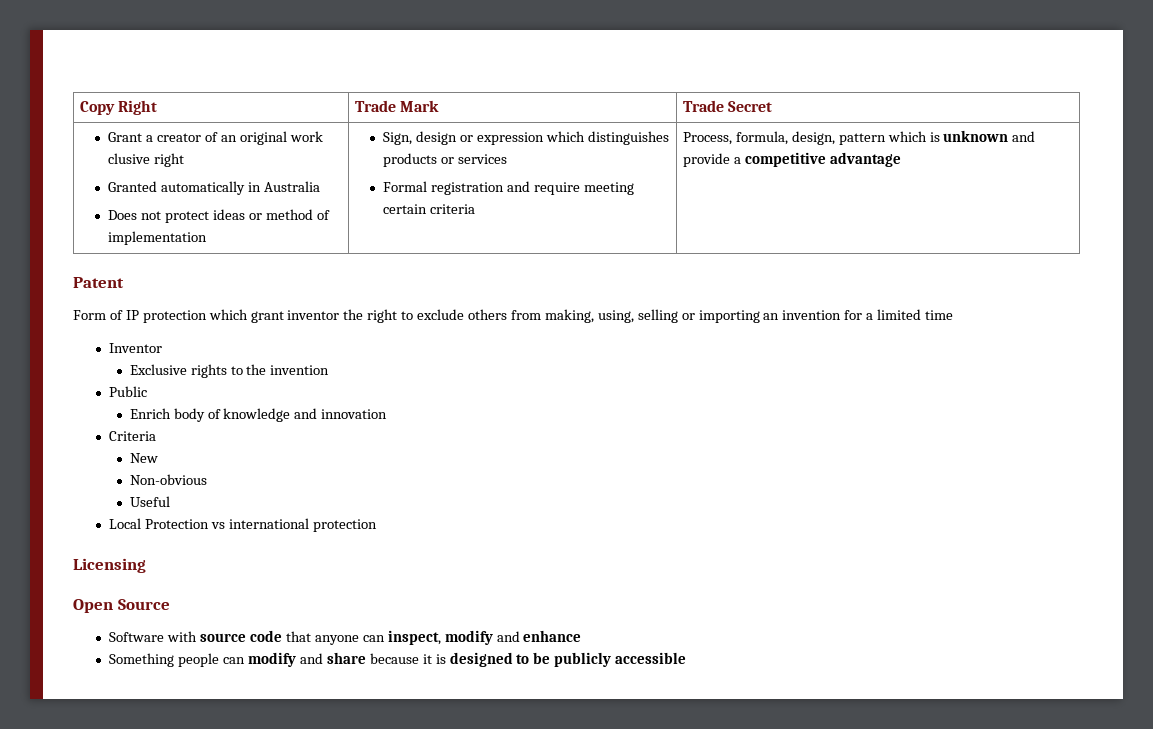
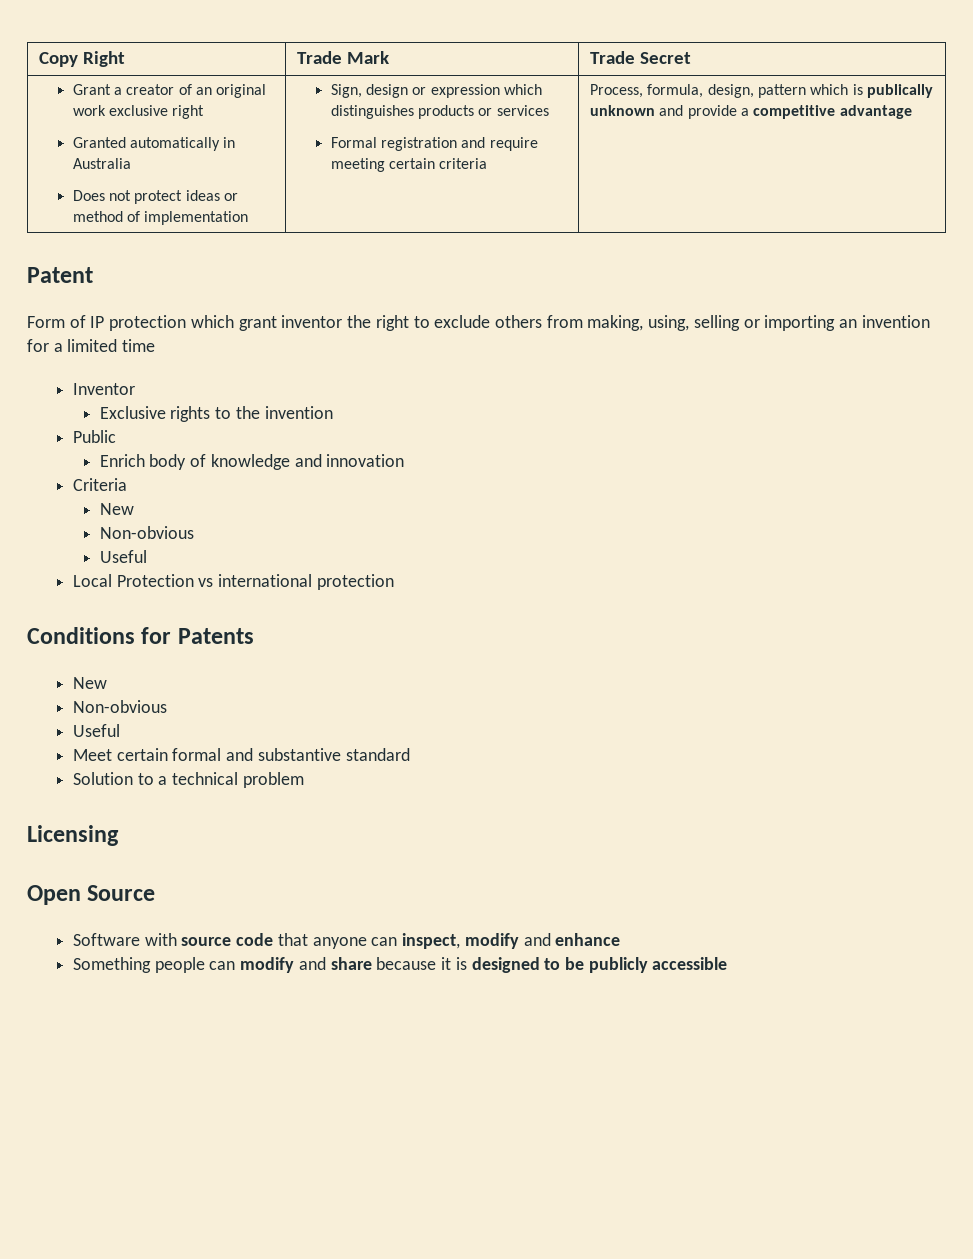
- Grant a creator of an original work clusive right
+ Grant a creator of an original work exclusive right
- Process, formula, design, pattern which is unknown and provide a competitive advantage
+ Process, formula, design, pattern which is publically unknown and provide a competitive advantage
+ Conditions for Patents
+ New
+ Non-obvious
+ Useful
+ Meet certain formal and substantive standard
+ Solution to a technical problem

